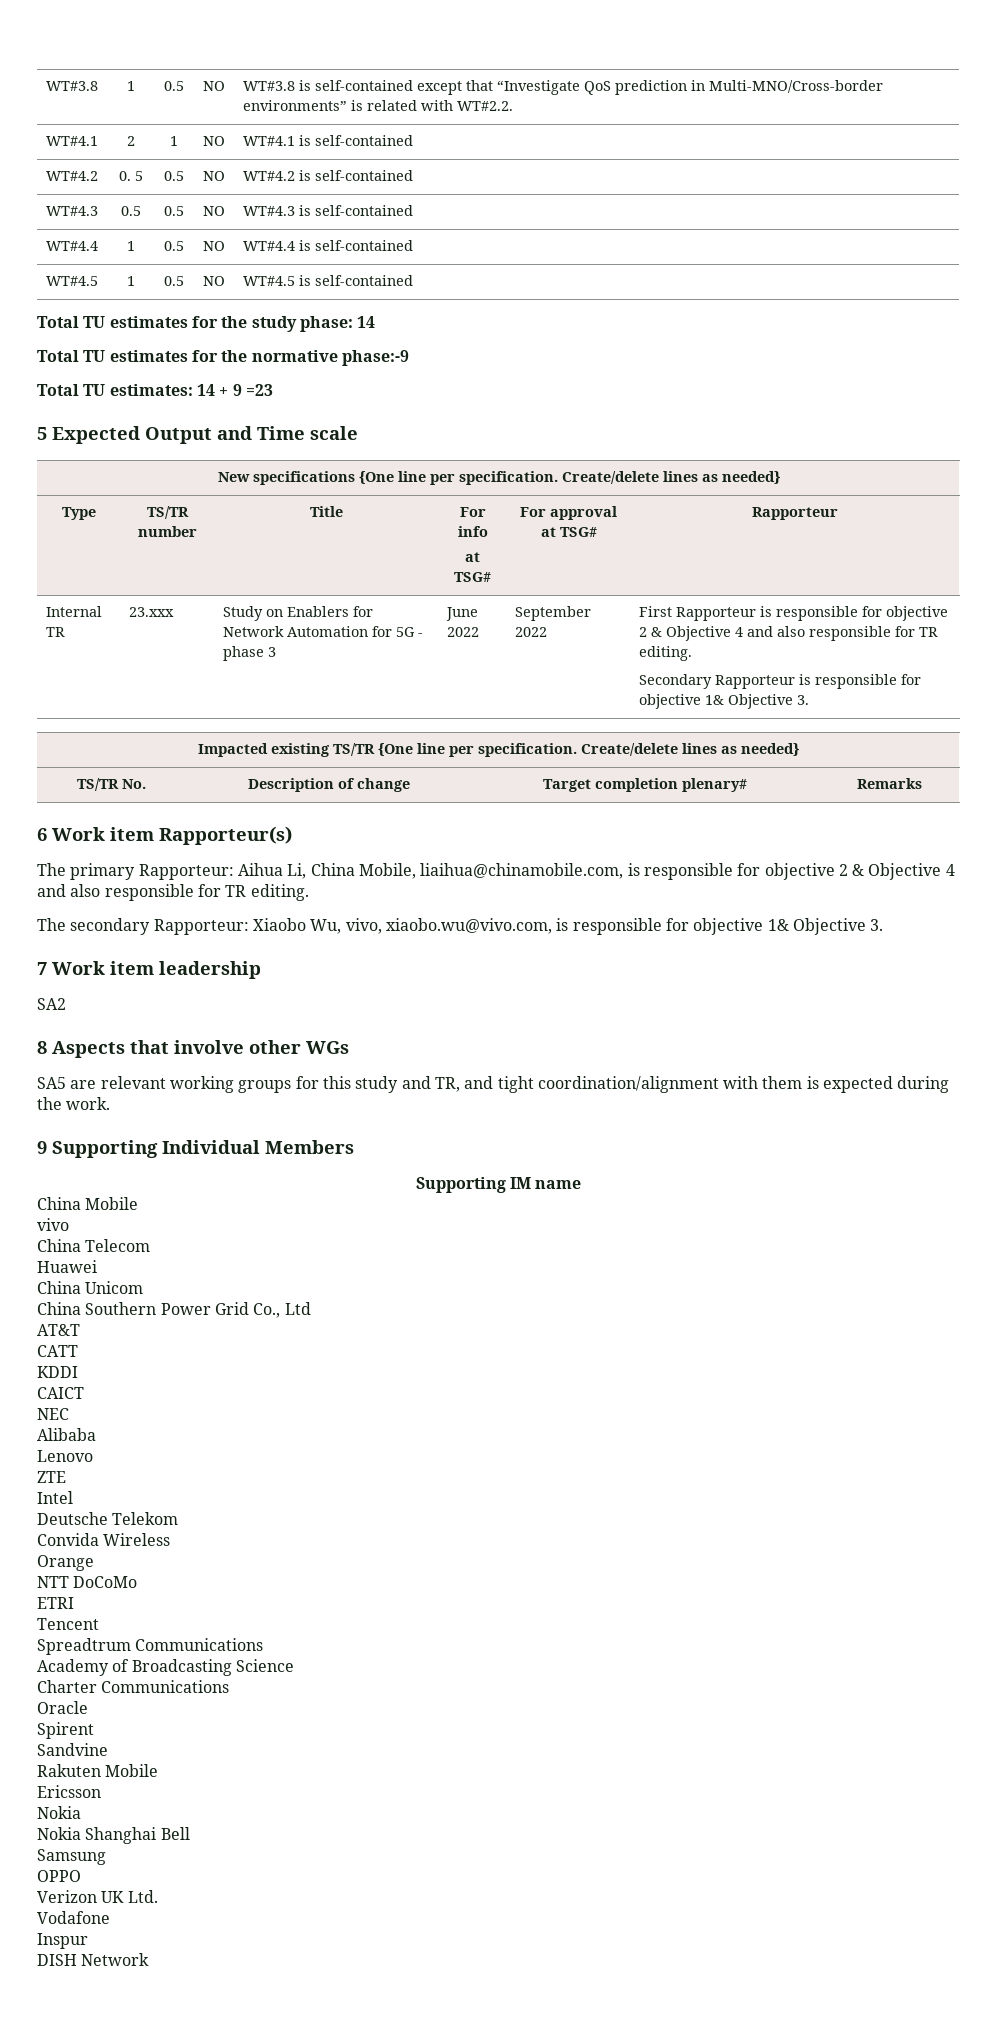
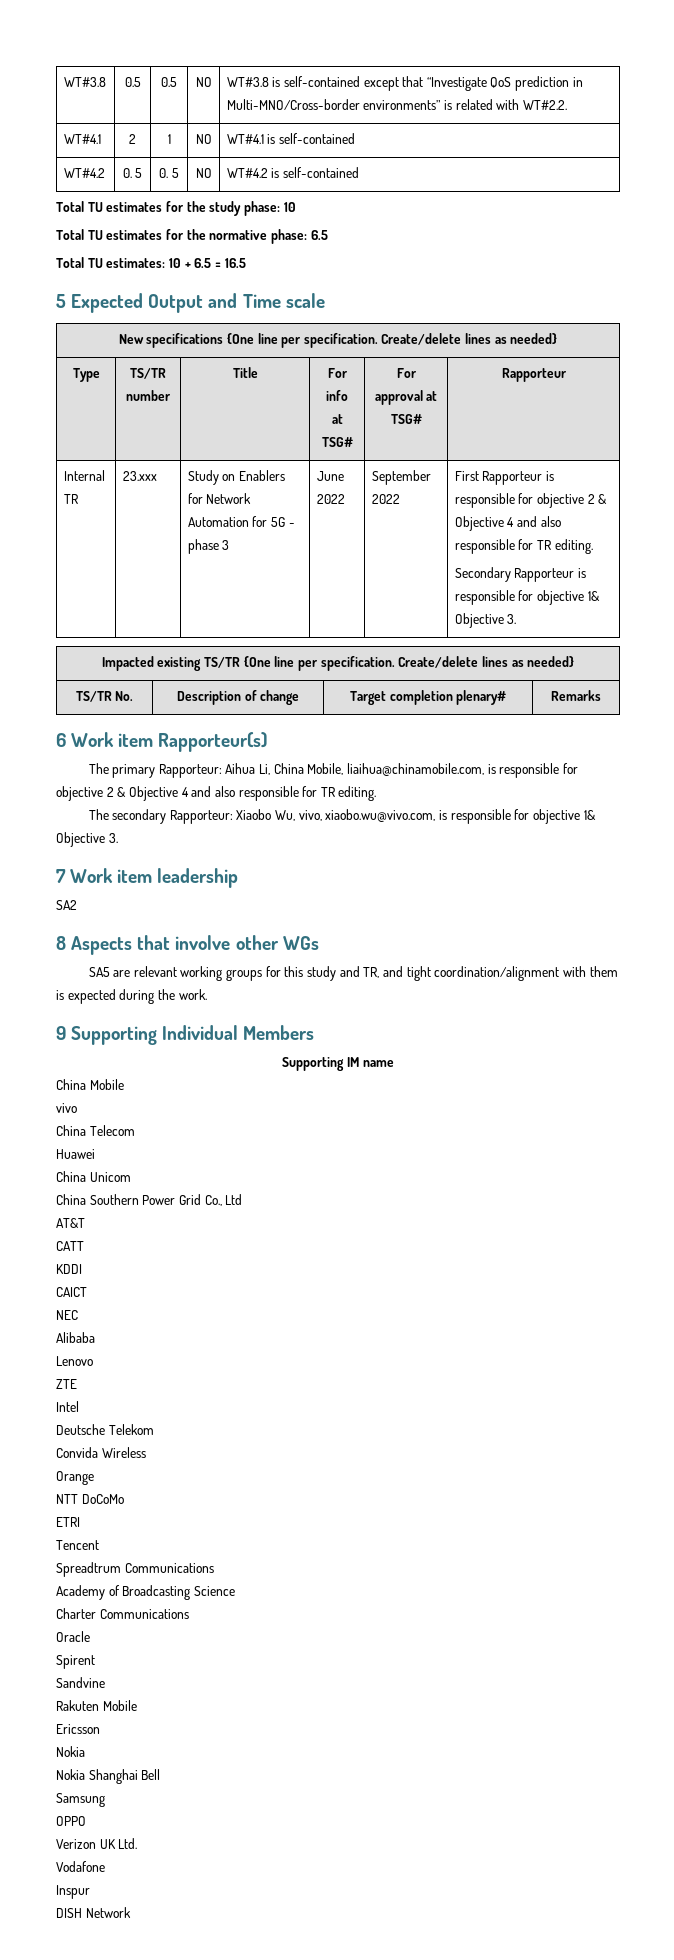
- WT#3.8 | 1 | 0.5 | NO | WT#3.8 is self-contained except that “Investigate QoS prediction in Multi-MNO/Cross-border environments” is related with WT#2.2.
+ WT#3.8 | 0.5 | 0.5 | NO | WT#3.8 is self-contained except that “Investigate QoS prediction in Multi-MNO/Cross-border environments” is related with WT#2.2.
- WT#4.2 | 0. 5 | 0.5 | NO | WT#4.2 is self-contained
+ WT#4.2 | 0. 5 | 0. 5 | NO | WT#4.2 is self-contained
- WT#4.3 | 0.5 | 0.5 | NO | WT#4.3 is self-contained
- WT#4.4 | 1 | 0.5 | NO | WT#4.4 is self-contained
- WT#4.5 | 1 | 0.5 | NO | WT#4.5 is self-contained
- Total TU estimates for the study phase: 14
+ Total TU estimates for the study phase: 10
- Total TU estimates for the normative phase:-9
+ Total TU estimates for the normative phase: 6.5
- Total TU estimates: 14 + 9 =23
+ Total TU estimates: 10 + 6.5 = 16.5

